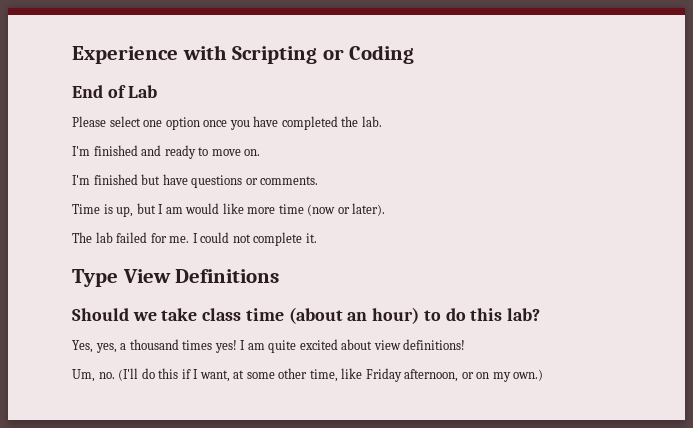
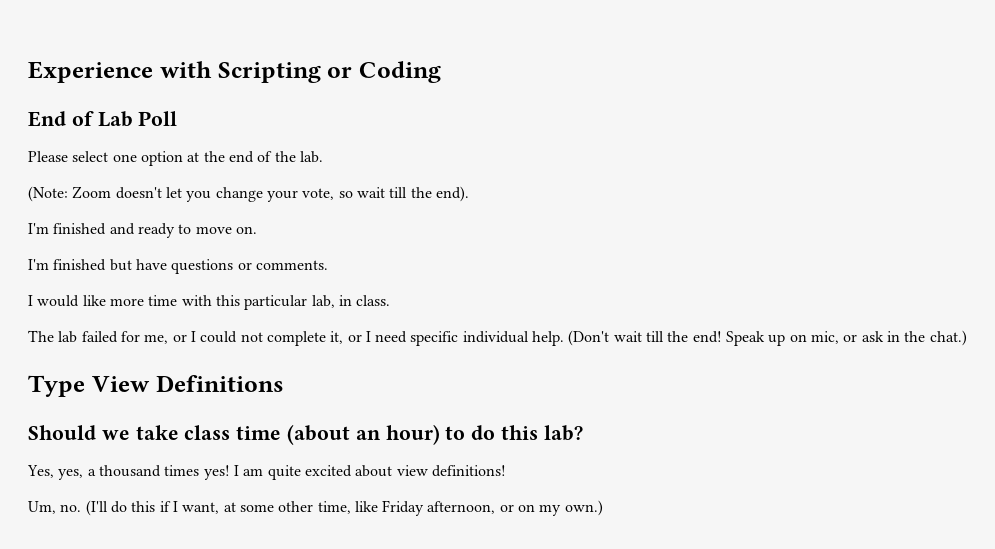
- End of Lab
+ End of Lab Poll
- Please select one option once you have completed the lab.
+ Please select one option at the end of the lab.
+ (Note: Zoom doesn't let you change your vote, so wait till the end).
- Time is up, but I am would like more time (now or later).
+ I would like more time with this particular lab, in class.
- The lab failed for me. I could not complete it.
+ The lab failed for me, or I could not complete it, or I need specific individual help. (Don't wait till the end! Speak up on mic, or ask in the chat.)

